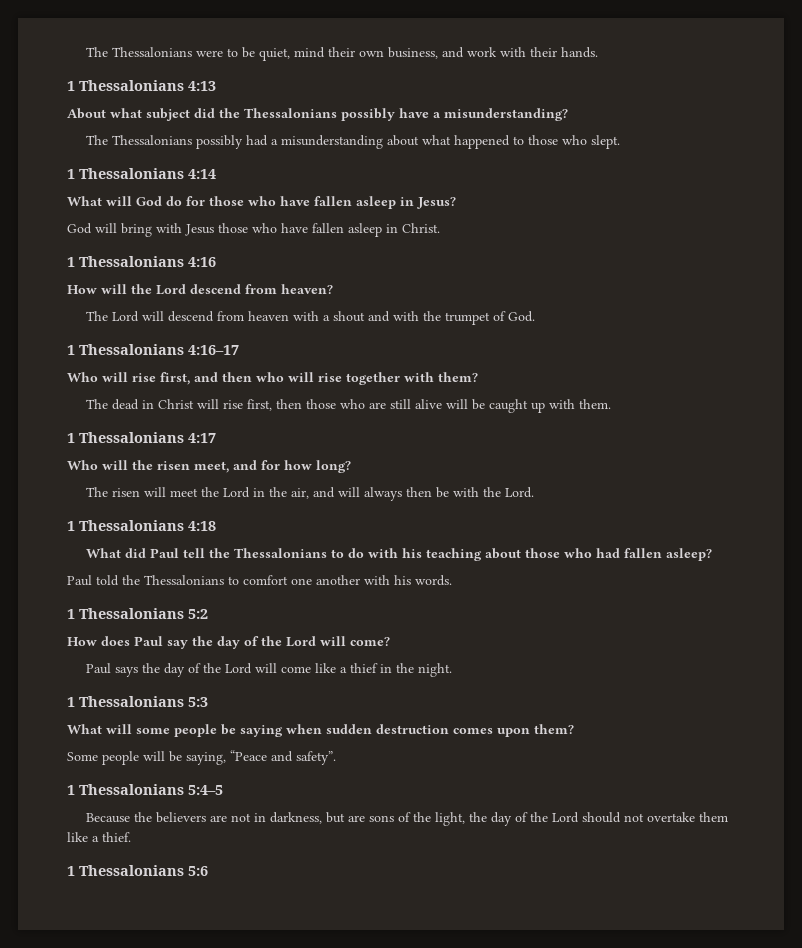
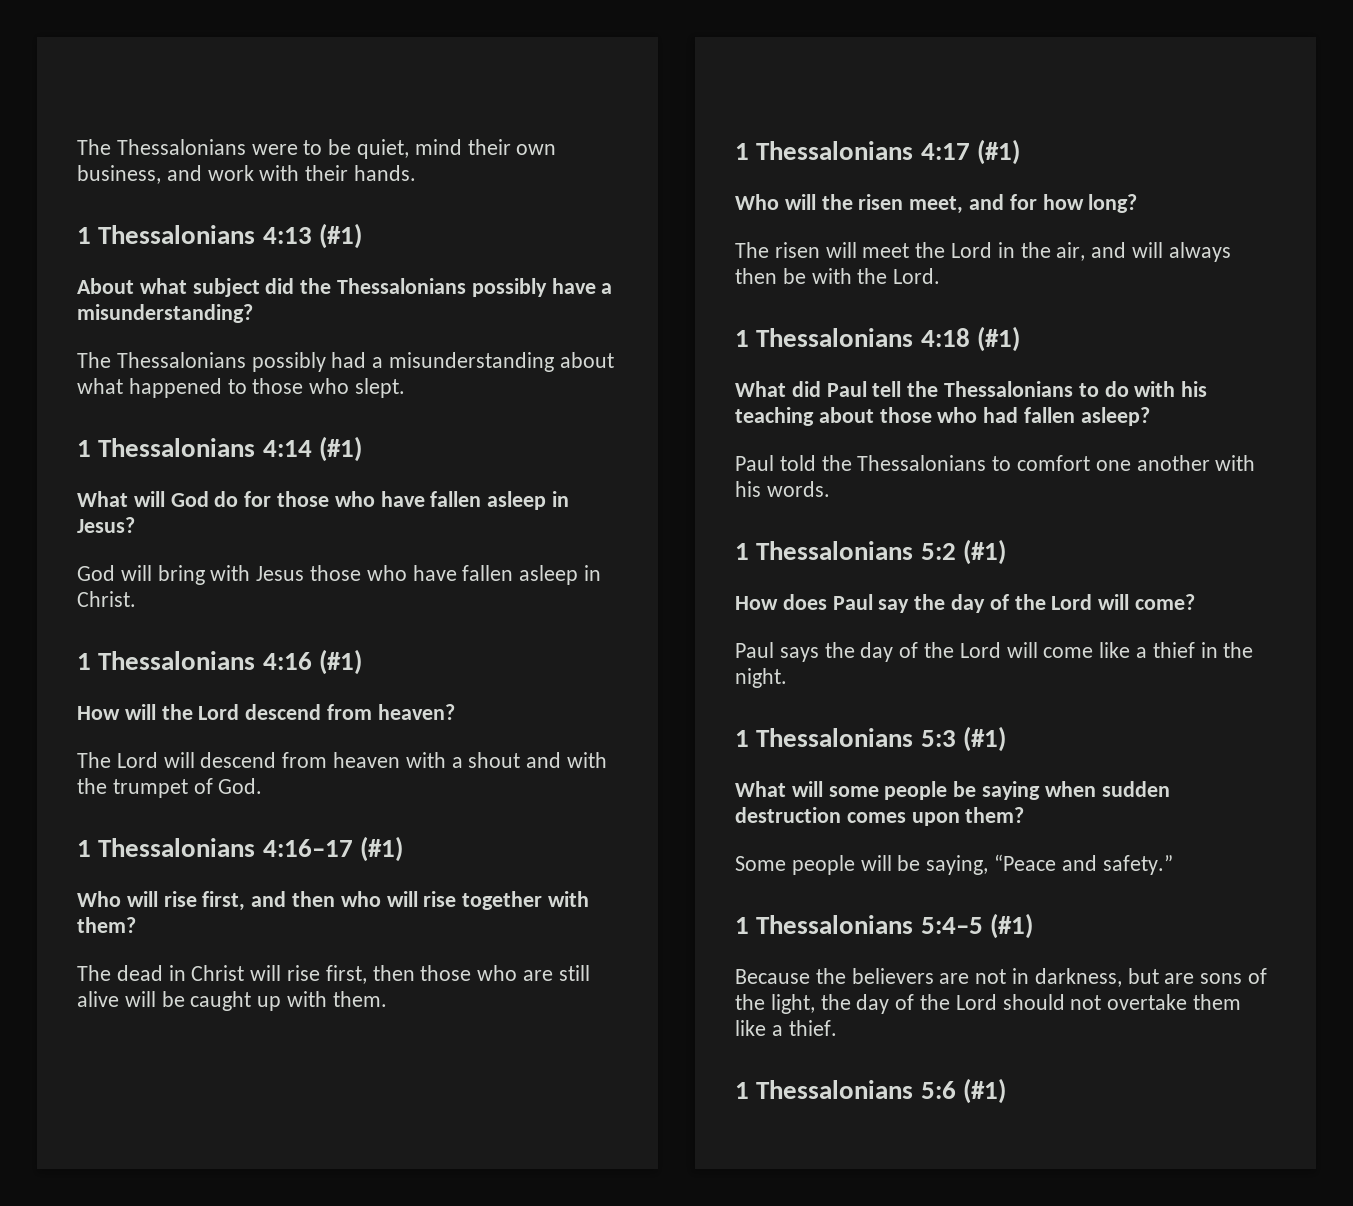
- 1 Thessalonians 4:13
+ 1 Thessalonians 4:13 (#1)
- 1 Thessalonians 4:14
+ 1 Thessalonians 4:14 (#1)
- 1 Thessalonians 4:16
+ 1 Thessalonians 4:16 (#1)
- 1 Thessalonians 4:16–17
+ 1 Thessalonians 4:16–17 (#1)
- 1 Thessalonians 4:17
+ 1 Thessalonians 4:17 (#1)
- 1 Thessalonians 4:18
+ 1 Thessalonians 4:18 (#1)
- 1 Thessalonians 5:2
+ 1 Thessalonians 5:2 (#1)
- 1 Thessalonians 5:3
+ 1 Thessalonians 5:3 (#1)
- Some people will be saying, “Peace and safety”.
+ Some people will be saying, “Peace and safety.”
- 1 Thessalonians 5:4–5
+ 1 Thessalonians 5:4–5 (#1)
- 1 Thessalonians 5:6
+ 1 Thessalonians 5:6 (#1)

